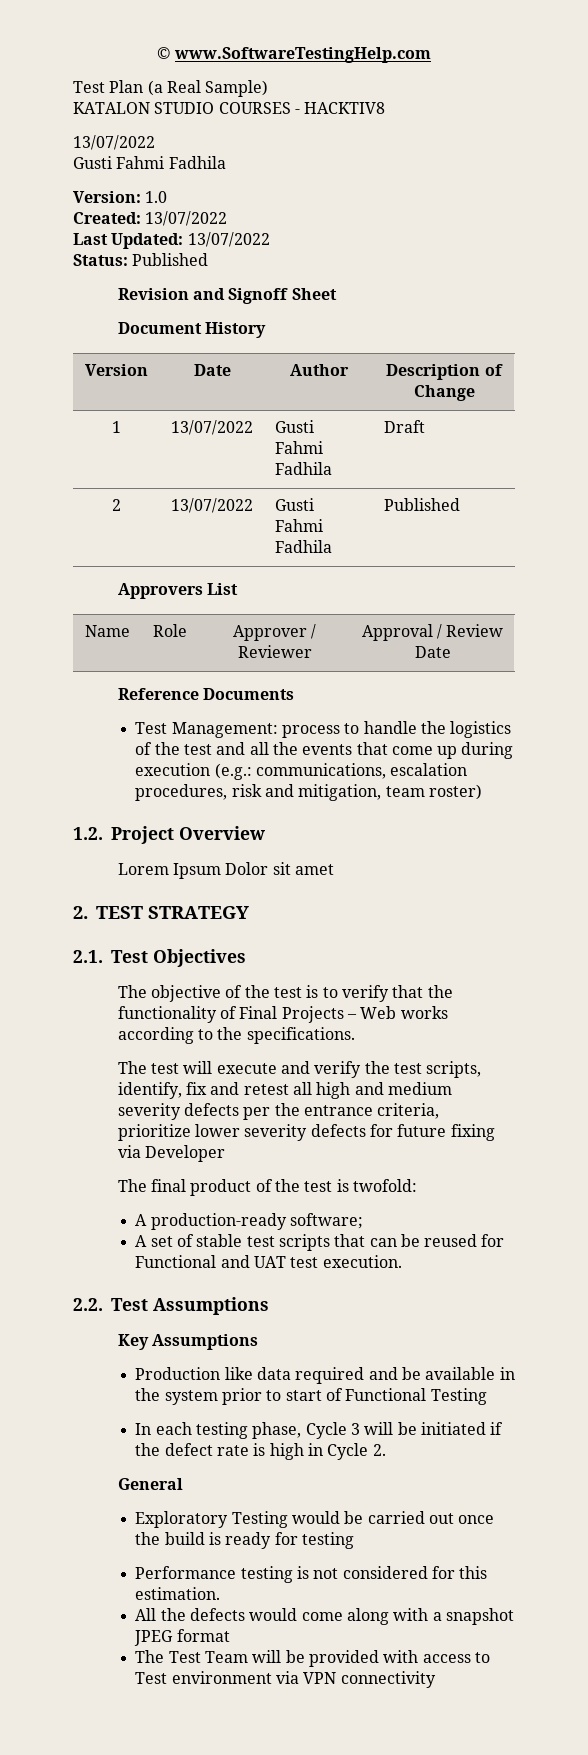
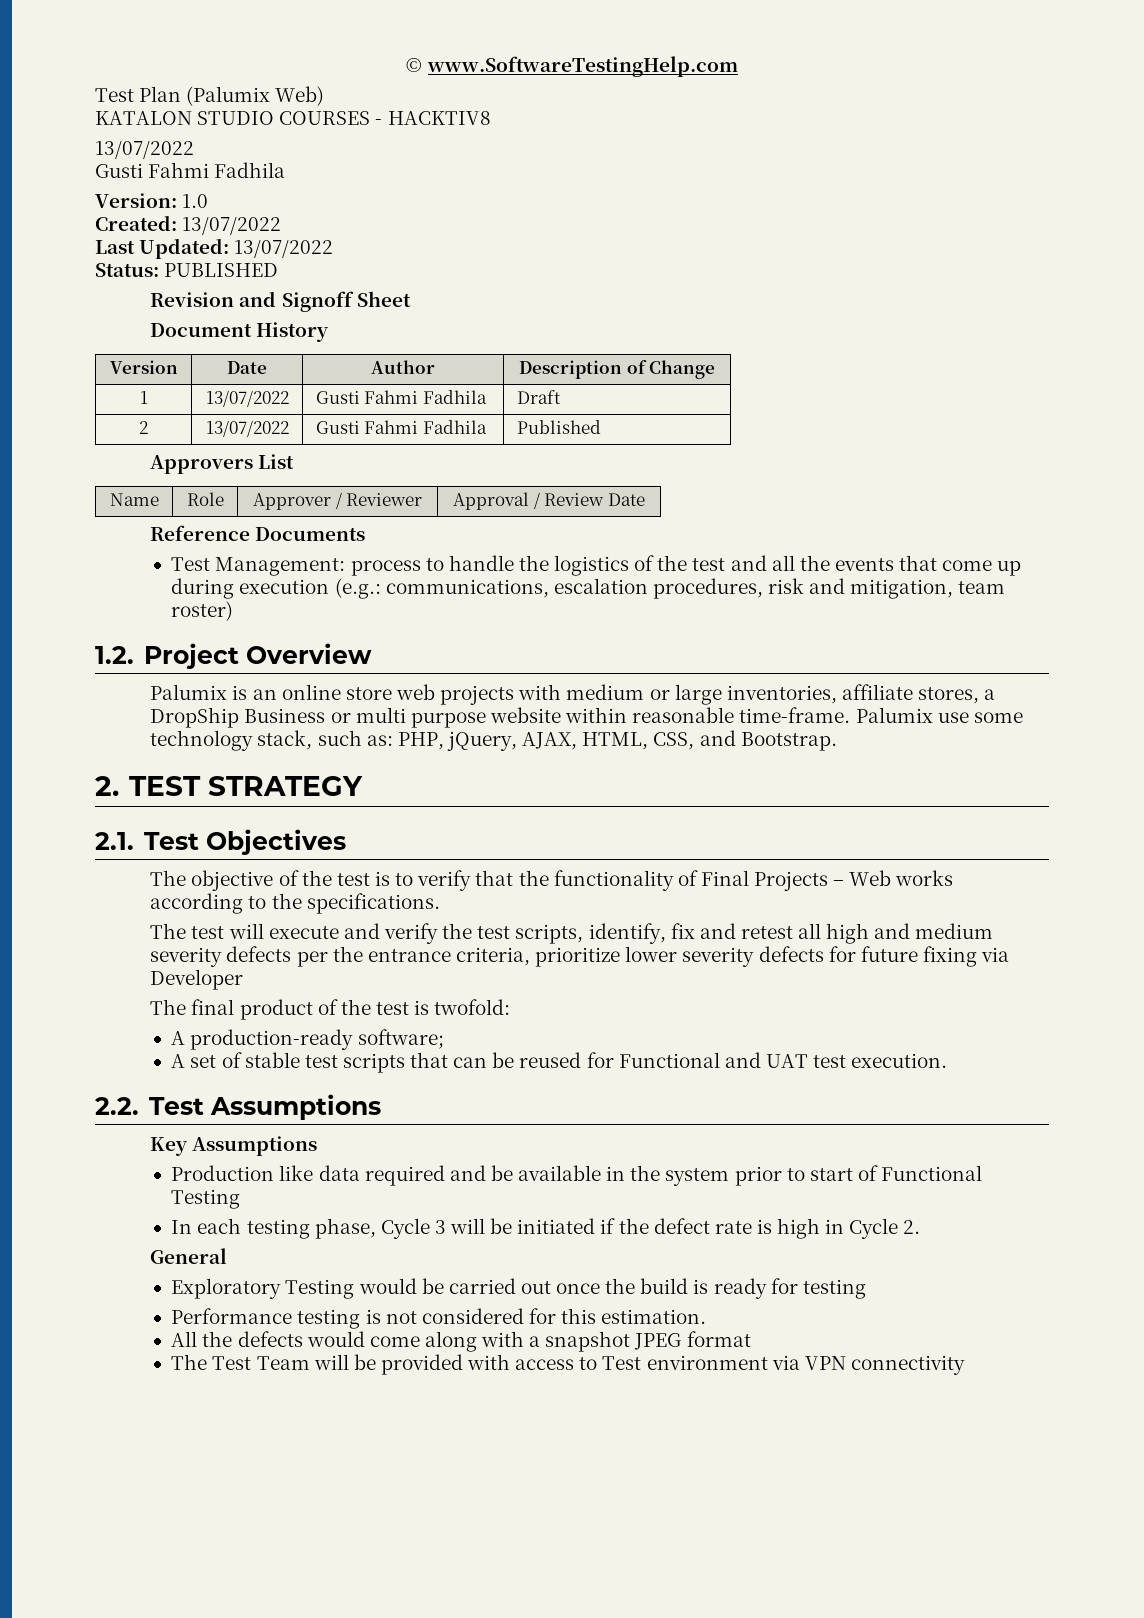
- Test Plan (a Real Sample)
+ Test Plan (Palumix Web)
- Status: Published
+ Status: PUBLISHED
- Lorem Ipsum Dolor sit amet
+ Palumix is an online store web projects with medium or large inventories, affiliate stores, a DropShip Business or multi purpose website within reasonable time-frame. Palumix use some technology stack, such as: PHP, jQuery, AJAX, HTML, CSS, and Bootstrap.

